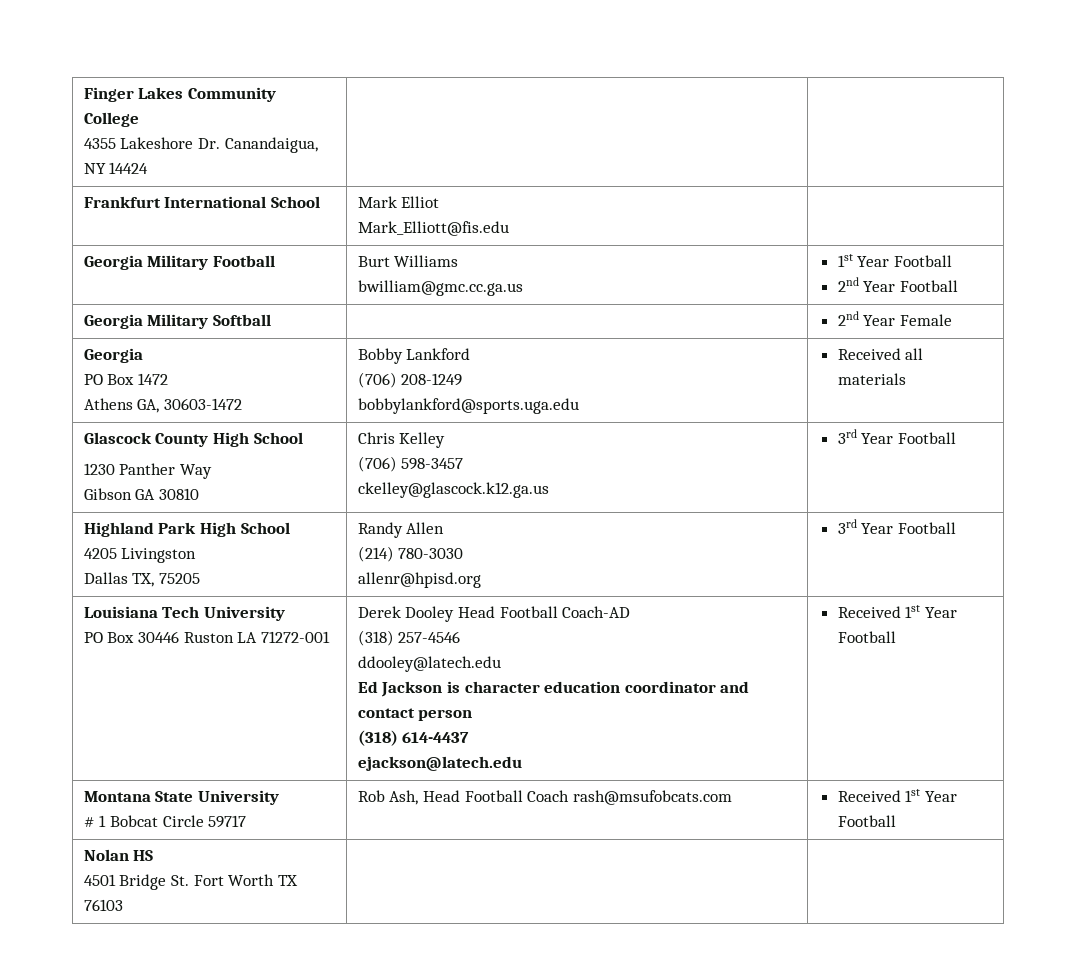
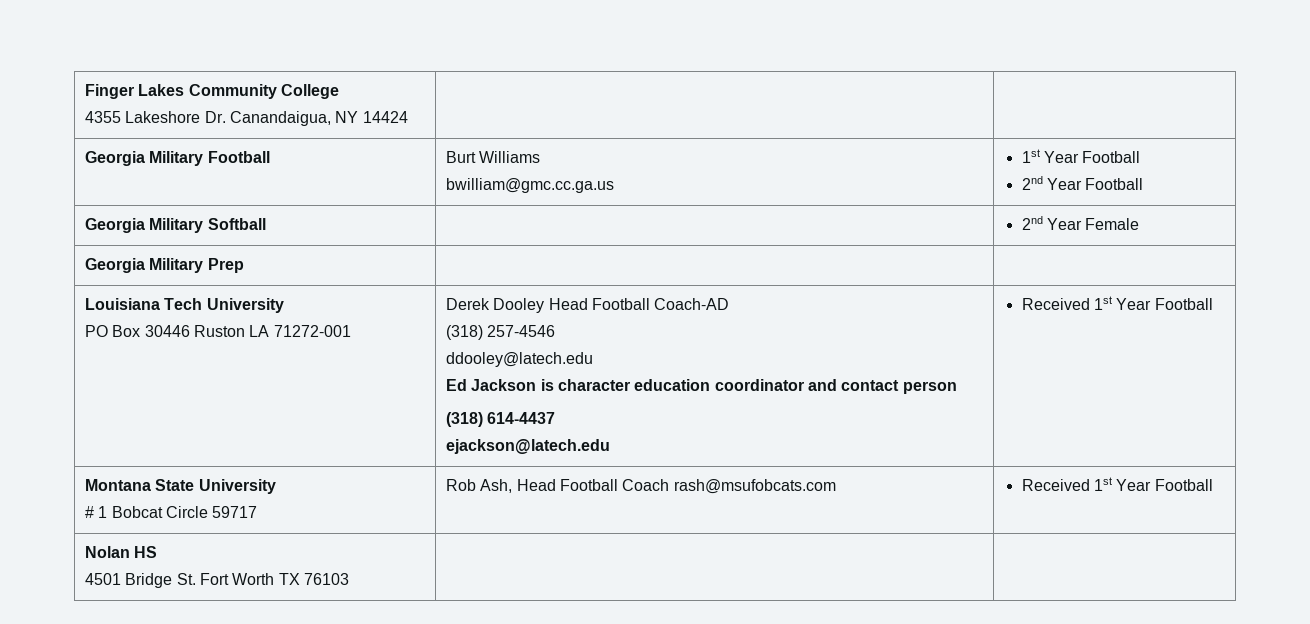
- Frankfurt International School | Mark Elliot
- Mark_Elliott@fis.edu |
  Georgia Military Softball | | 2nd Year Female
- Georgia
- PO Box 1472
- Athens GA, 30603-1472 | Bobby Lankford
- (706) 208-1249
- bobbylankford@sports.uga.edu | Received all materials
- Glascock County High School
- 1230 Panther Way
- Gibson GA 30810 | Chris Kelley
- (706) 598-3457
- ckelley@glascock.k12.ga.us | 3rd Year Football
- Highland Park High School
- 4205 Livingston
- Dallas TX, 75205 | Randy Allen
- (214) 780-3030
- allenr@hpisd.org | 3rd Year Football
+ Georgia Military Prep | |

